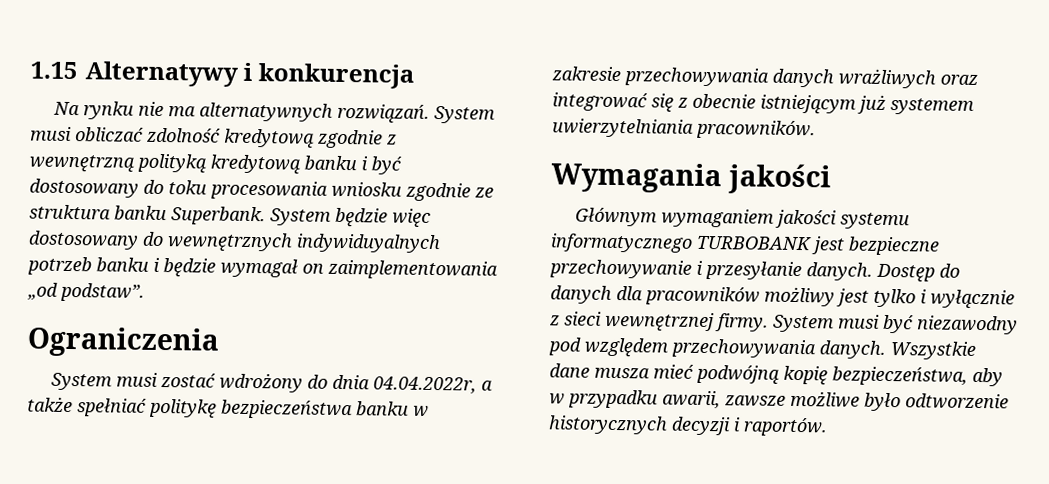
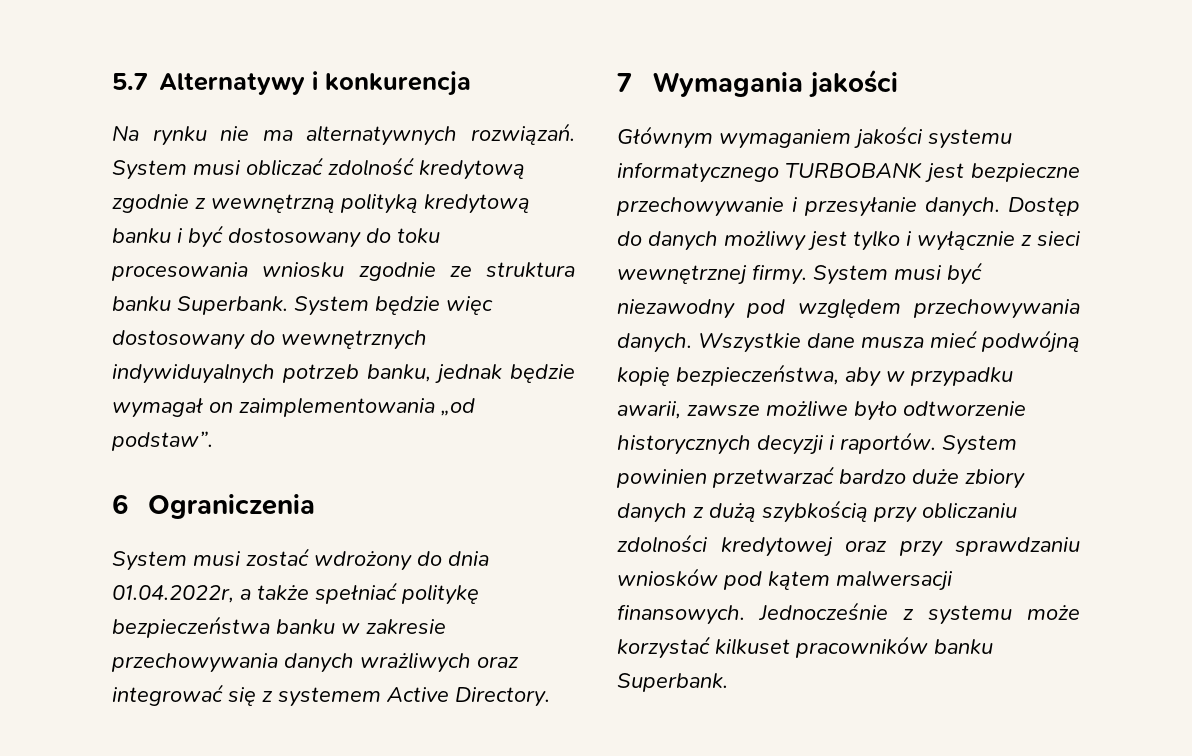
- 1.15 Alternatywy i konkurencja
+ 5.7 Alternatywy i konkurencja
- System będzie więc dostosowany do wewnętrznych indywiduyalnych potrzeb banku i będzie wymagał on zaimplementowania „od podstaw”.
+ System będzie więc dostosowany do wewnętrznych indywiduyalnych potrzeb banku, jednak będzie wymagał on zaimplementowania „od podstaw”.
- Ograniczenia
+ 6 Ograniczenia
- System musi zostać wdrożony do dnia 04.04.2022r, a także spełniać politykę bezpieczeństwa banku w zakresie przechowywania danych wrażliwych oraz integrować się z obecnie istniejącym już systemem uwierzytelniania pracowników.
- Wymagania jakości
+ System musi zostać wdrożony do dnia 01.04.2022r, a także spełniać politykę bezpieczeństwa banku w zakresie przechowywania danych wrażliwych oraz integrować się z systemem Active Directory.
+ 7 Wymagania jakości
- Dostęp do danych dla pracowników możliwy jest tylko i wyłącznie z sieci wewnętrznej firmy.
+ Dostęp do danych możliwy jest tylko i wyłącznie z sieci wewnętrznej firmy.
+ System powinien przetwarzać bardzo duże zbiory danych z dużą szybkością przy obliczaniu zdolności kredytowej oraz przy sprawdzaniu wniosków pod kątem malwersacji finansowych. Jednocześnie z systemu może korzystać kilkuset pracowników banku Superbank.

